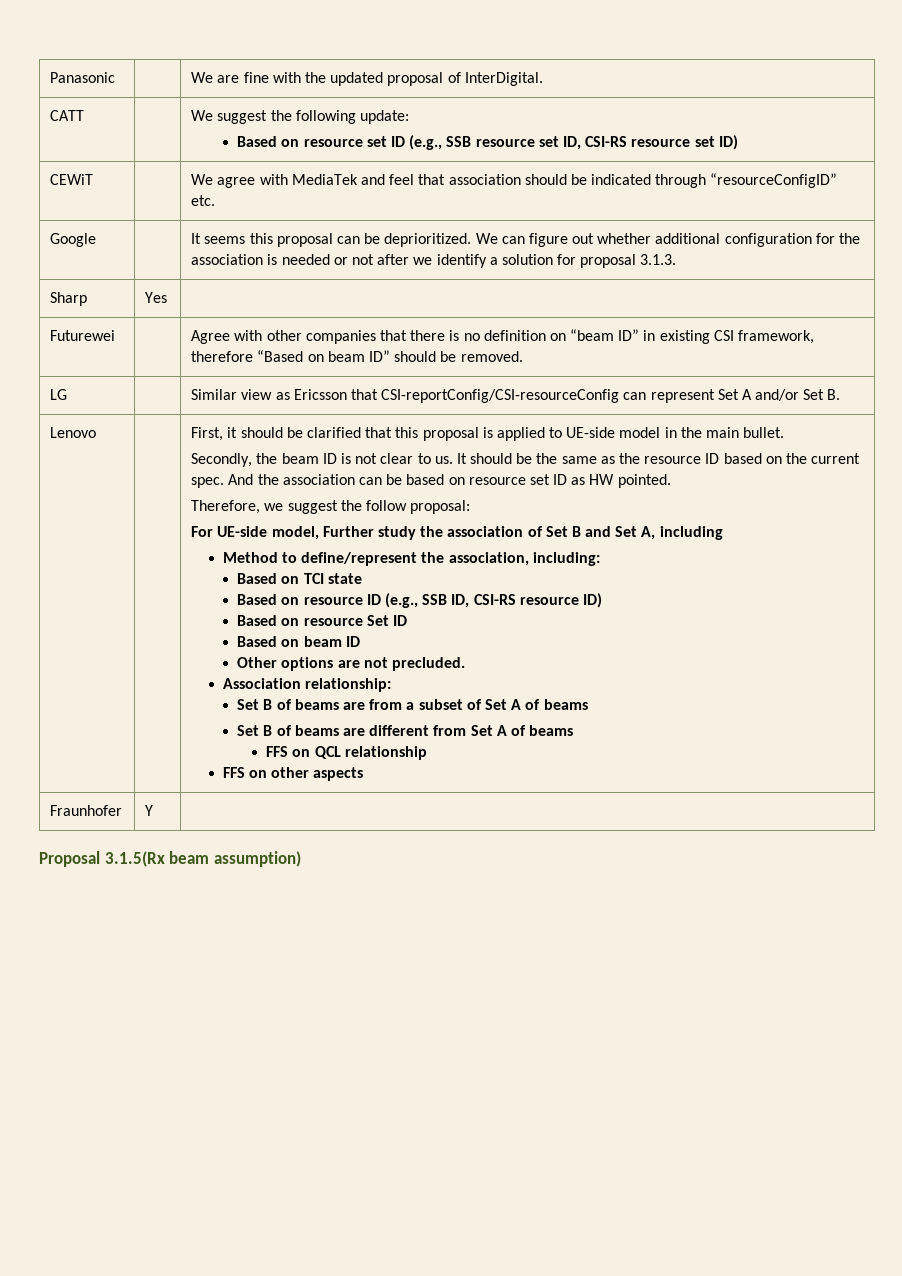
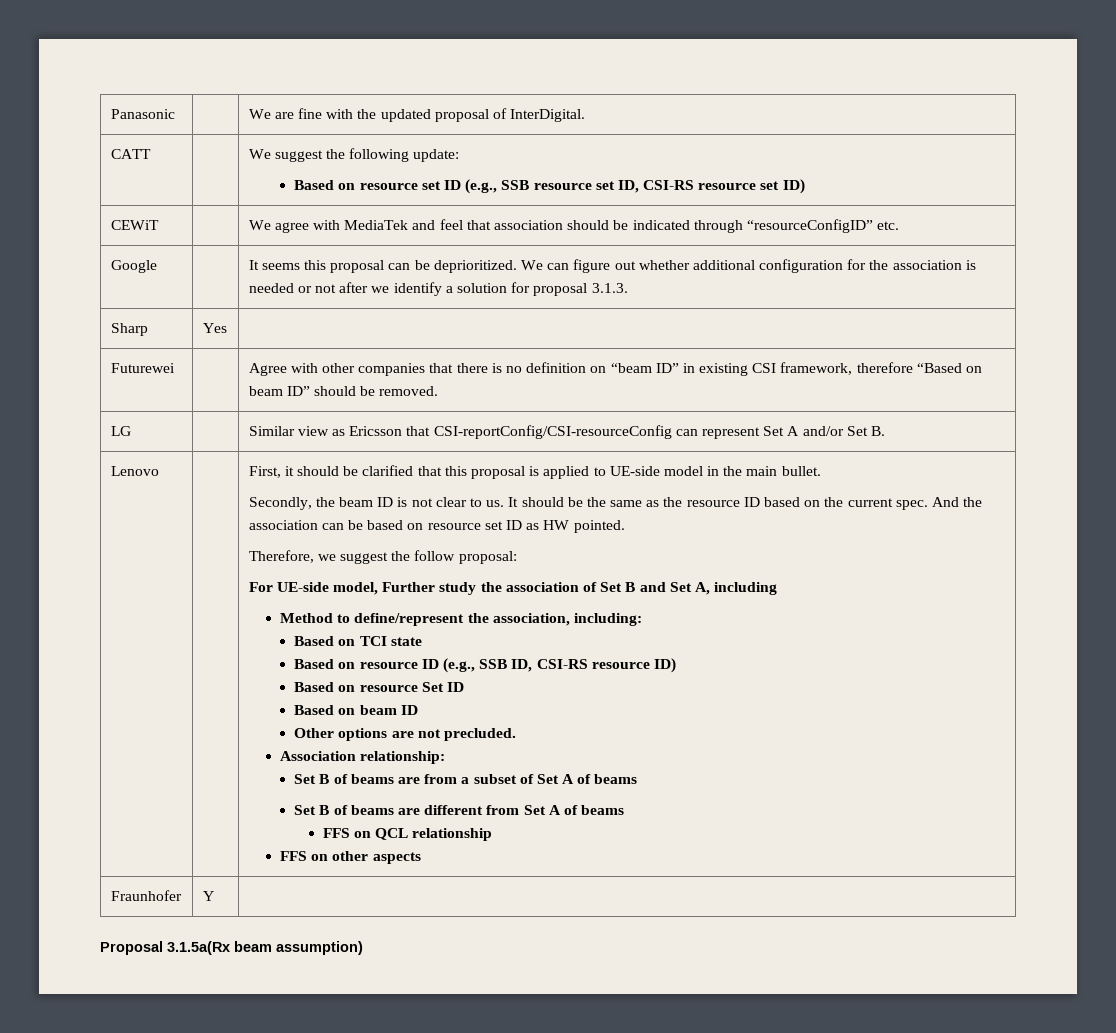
- Proposal 3.1.5(Rx beam assumption)
+ Proposal 3.1.5a(Rx beam assumption)

